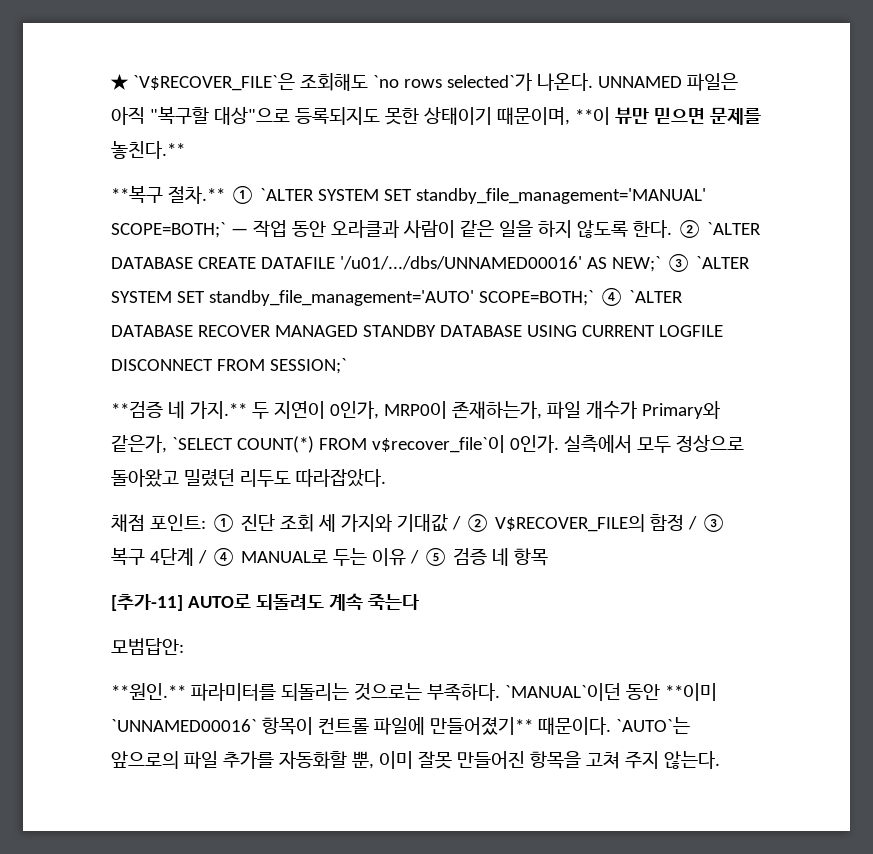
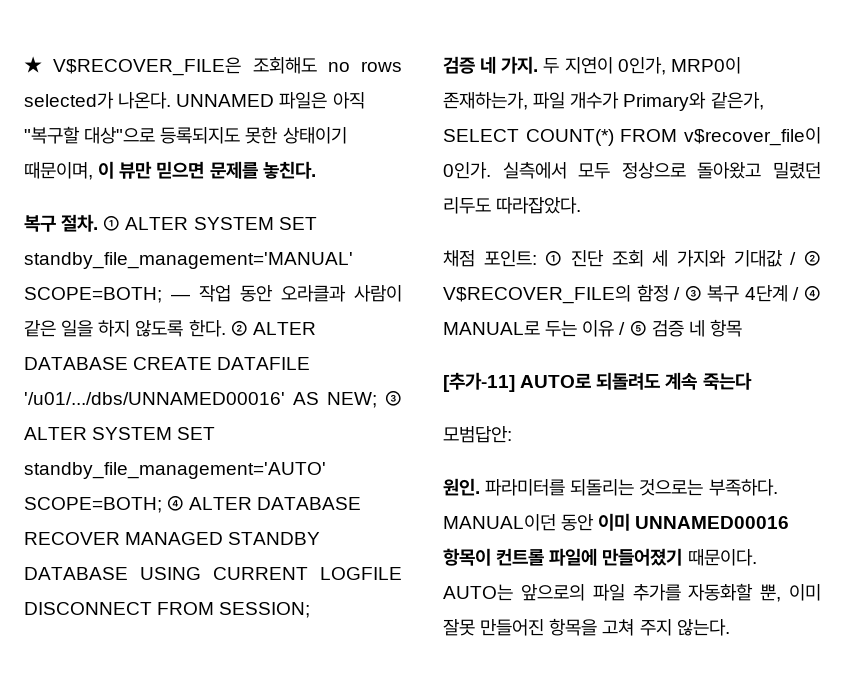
- ★ `V$RECOVER_FILE`은 조회해도 `no rows selected`가 나온다.
+ ★ V$RECOVER_FILE은 조회해도 no rows selected가 나온다.
- UNNAMED 파일은 아직 "복구할 대상"으로 등록되지도 못한 상태이기 때문이며, **이 뷰만 믿으면 문제를 놓친다.**
- **복구 절차.** ① `ALTER SYSTEM SET standby_file_management='MANUAL' SCOPE=BOTH;` — 작업 동안 오라클과 사람이 같은 일을 하지 않도록 한다.
+ UNNAMED 파일은 아직 "복구할 대상"으로 등록되지도 못한 상태이기 때문이며, 이 뷰만 믿으면 문제를 놓친다.
+ 복구 절차. ① ALTER SYSTEM SET standby_file_management='MANUAL' SCOPE=BOTH; — 작업 동안 오라클과 사람이 같은 일을 하지 않도록 한다.
- ② `ALTER DATABASE CREATE DATAFILE '/u01/.../dbs/UNNAMED00016' AS NEW;` ③ `ALTER SYSTEM SET standby_file_management='AUTO' SCOPE=BOTH;` ④ `ALTER DATABASE RECOVER MANAGED STANDBY DATABASE USING CURRENT LOGFILE DISCONNECT FROM SESSION;`
- **검증 네 가지.** 두 지연이 0인가, MRP0이 존재하는가, 파일 개수가 Primary와 같은가, `SELECT COUNT(*) FROM v$recover_file`이 0인가.
+ ② ALTER DATABASE CREATE DATAFILE '/u01/.../dbs/UNNAMED00016' AS NEW; ③ ALTER SYSTEM SET standby_file_management='AUTO' SCOPE=BOTH; ④ ALTER DATABASE RECOVER MANAGED STANDBY DATABASE USING CURRENT LOGFILE DISCONNECT FROM SESSION;
+ 검증 네 가지. 두 지연이 0인가, MRP0이 존재하는가, 파일 개수가 Primary와 같은가, SELECT COUNT(*) FROM v$recover_file이 0인가.
- **원인.** 파라미터를 되돌리는 것으로는 부족하다.
+ 원인. 파라미터를 되돌리는 것으로는 부족하다.
- `MANUAL`이던 동안 **이미 `UNNAMED00016` 항목이 컨트롤 파일에 만들어졌기** 때문이다. `AUTO`는 앞으로의 파일 추가를 자동화할 뿐, 이미 잘못 만들어진 항목을 고쳐 주지 않는다.
+ MANUAL이던 동안 이미 UNNAMED00016 항목이 컨트롤 파일에 만들어졌기 때문이다. AUTO는 앞으로의 파일 추가를 자동화할 뿐, 이미 잘못 만들어진 항목을 고쳐 주지 않는다.

